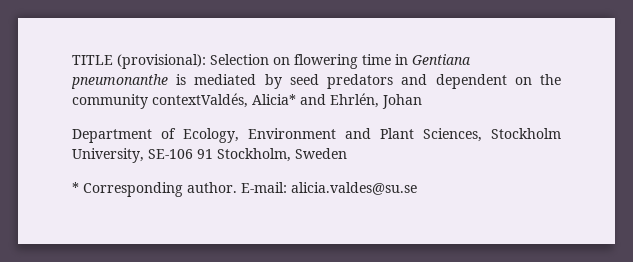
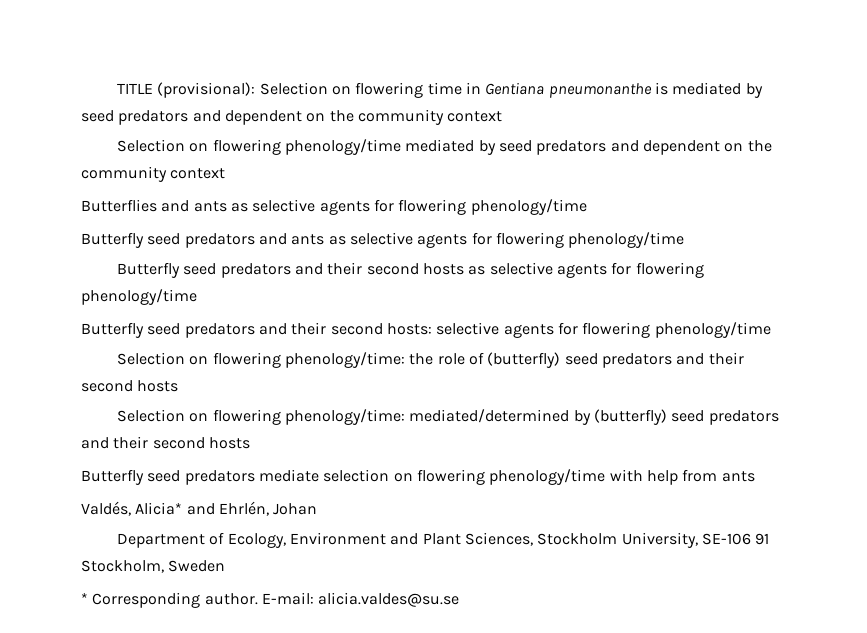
- TITLE (provisional): Selection on flowering time in Gentiana pneumonanthe is mediated by seed predators and dependent on the community contextValdés, Alicia* and Ehrlén, Johan
+ TITLE (provisional): Selection on flowering time in Gentiana pneumonanthe is mediated by seed predators and dependent on the community context
+ Selection on flowering phenology/time mediated by seed predators and dependent on the community context
+ Butterflies and ants as selective agents for flowering phenology/time
+ Butterfly seed predators and ants as selective agents for flowering phenology/time
+ Butterfly seed predators and their second hosts as selective agents for flowering phenology/time
+ Butterfly seed predators and their second hosts: selective agents for flowering phenology/time
+ Selection on flowering phenology/time: the role of (butterfly) seed predators and their second hosts
+ Selection on flowering phenology/time: mediated/determined by (butterfly) seed predators and their second hosts
+ Butterfly seed predators mediate selection on flowering phenology/time with help from ants
+ Valdés, Alicia* and Ehrlén, Johan

